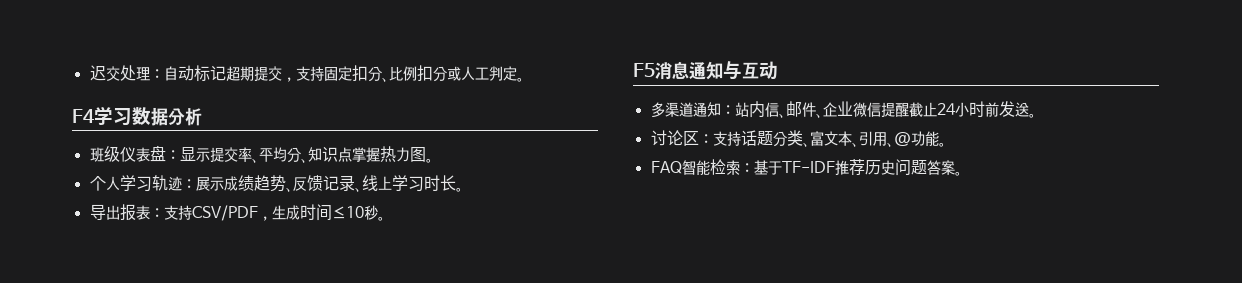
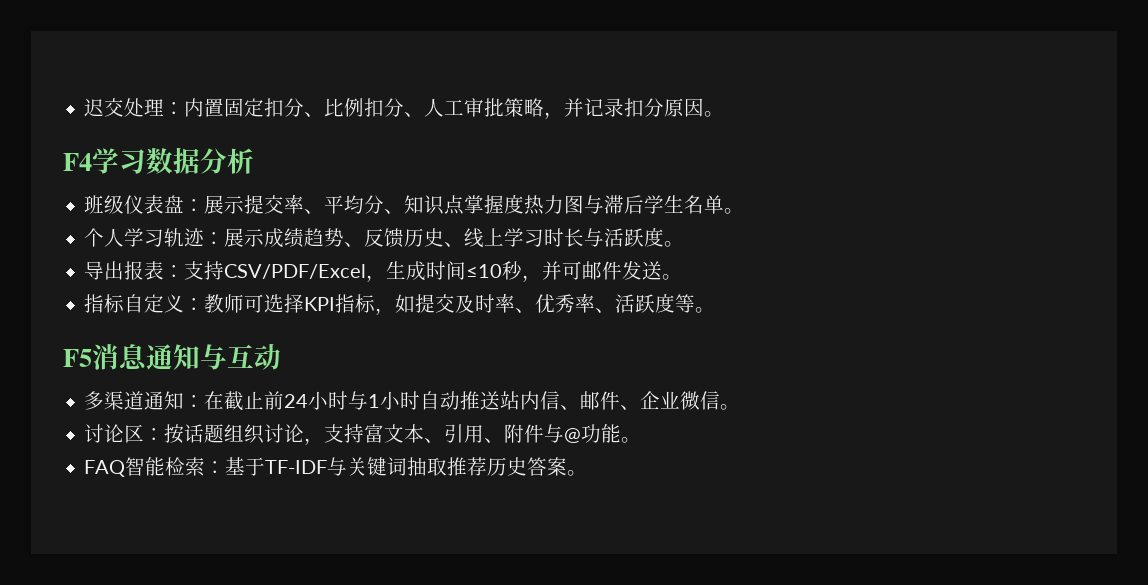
- 迟交处理：自动标记超期提交，支持固定扣分、比例扣分或人工判定。
+ 迟交处理：内置固定扣分、比例扣分、人工审批策略，并记录扣分原因。
- 班级仪表盘：显示提交率、平均分、知识点掌握热力图。
+ 班级仪表盘：展示提交率、平均分、知识点掌握度热力图与滞后学生名单。
- 个人学习轨迹：展示成绩趋势、反馈记录、线上学习时长。
+ 个人学习轨迹：展示成绩趋势、反馈历史、线上学习时长与活跃度。
- 导出报表：支持CSV/PDF，生成时间≤10秒。
+ 导出报表：支持CSV/PDF/Excel，生成时间≤10秒，并可邮件发送。
+ 指标自定义：教师可选择KPI指标，如提交及时率、优秀率、活跃度等。
- 多渠道通知：站内信、邮件、企业微信提醒截止24小时前发送。
- 讨论区：支持话题分类、富文本、引用、@功能。
+ 多渠道通知：在截止前24小时与1小时自动推送站内信、邮件、企业微信。
+ 讨论区：按话题组织讨论，支持富文本、引用、附件与@功能。
- FAQ智能检索：基于TF-IDF推荐历史问题答案。
+ FAQ智能检索：基于TF-IDF与关键词抽取推荐历史答案。

